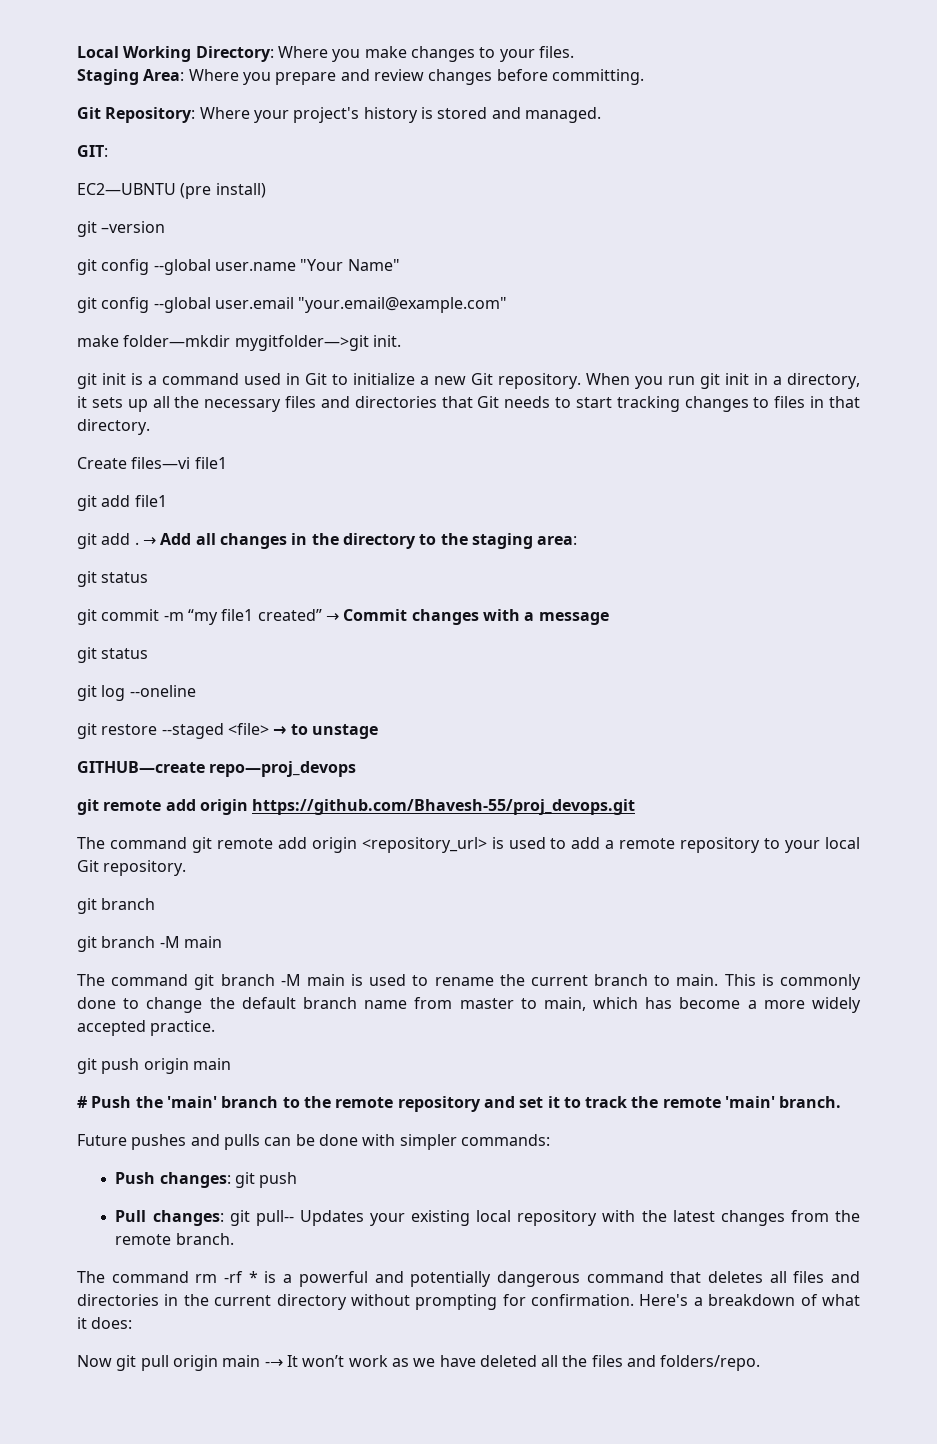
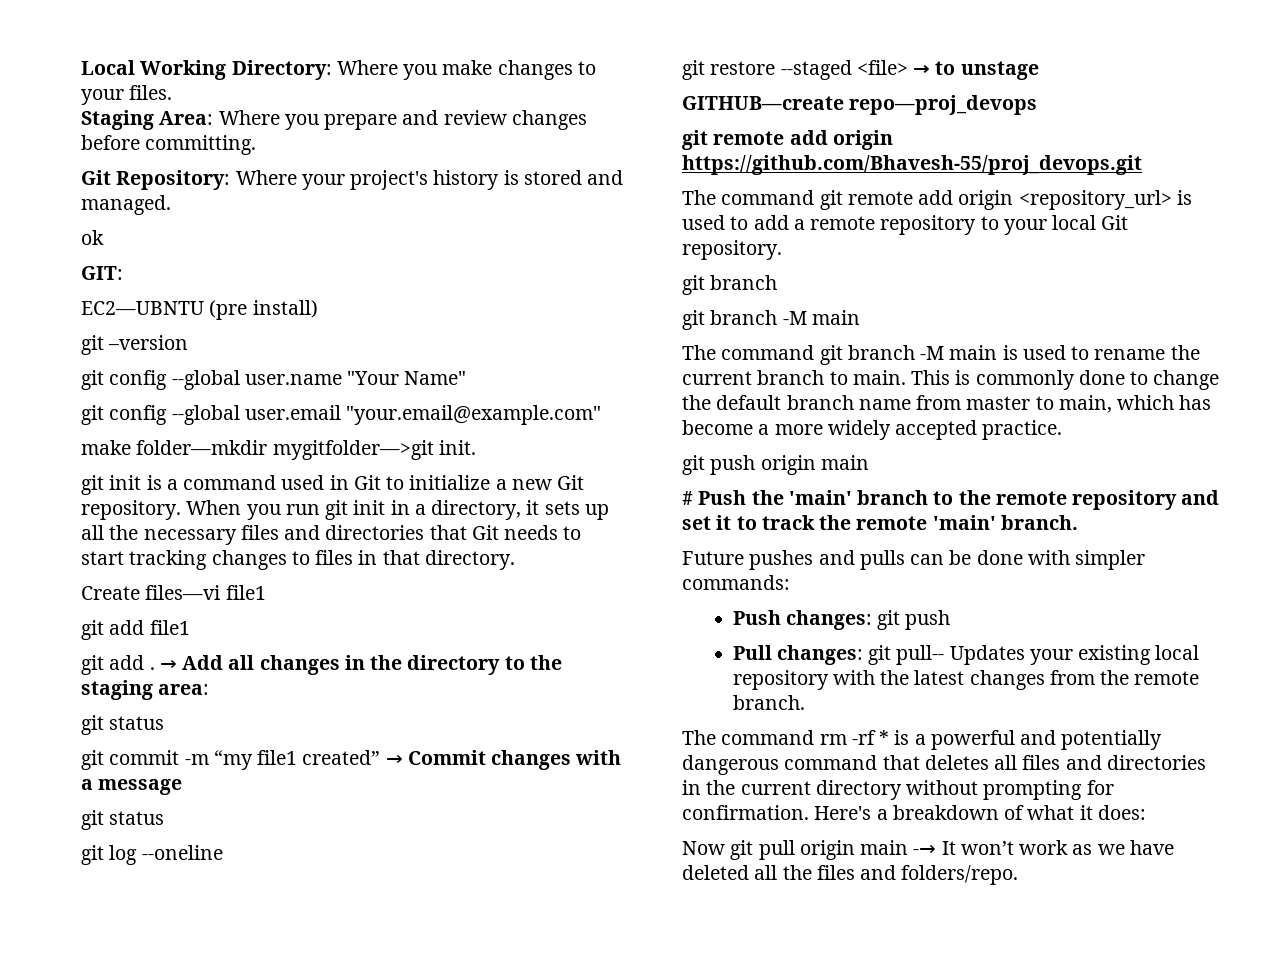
+ ok

